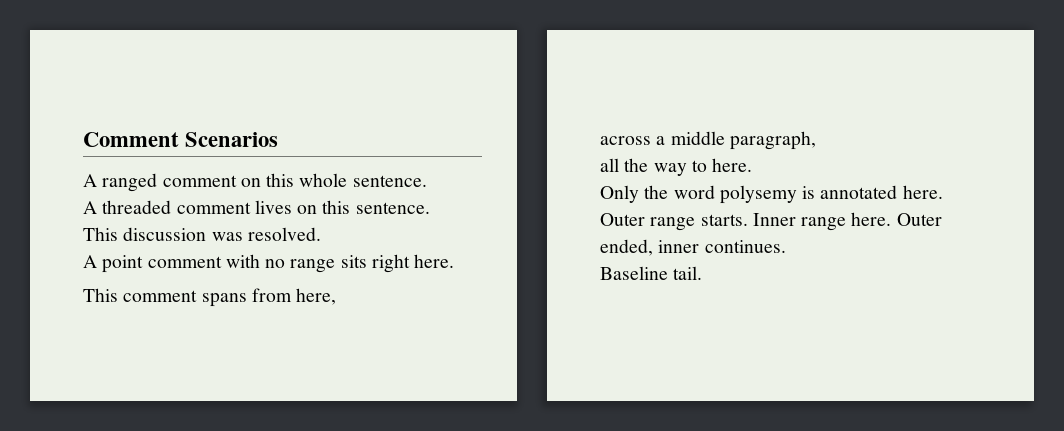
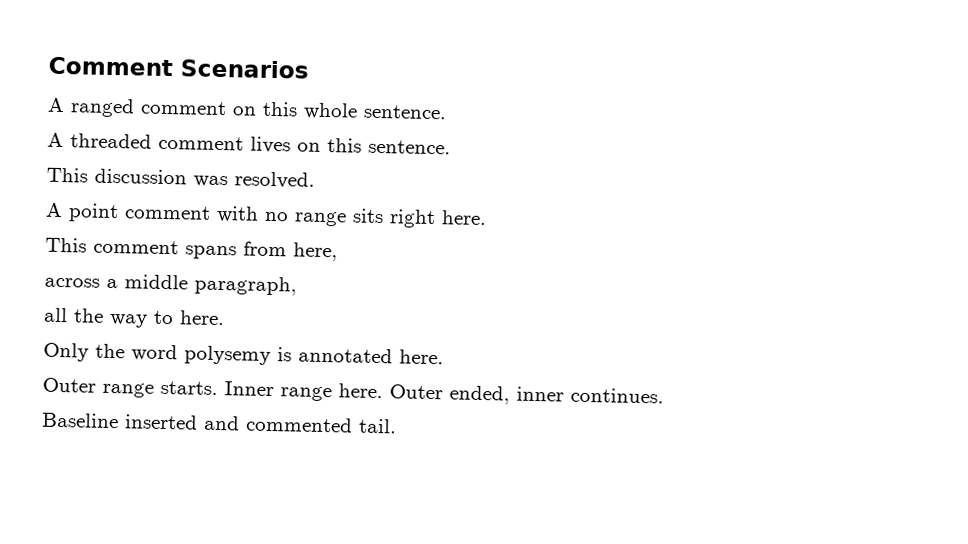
- Baseline tail.
+ Baseline inserted and commented tail.

